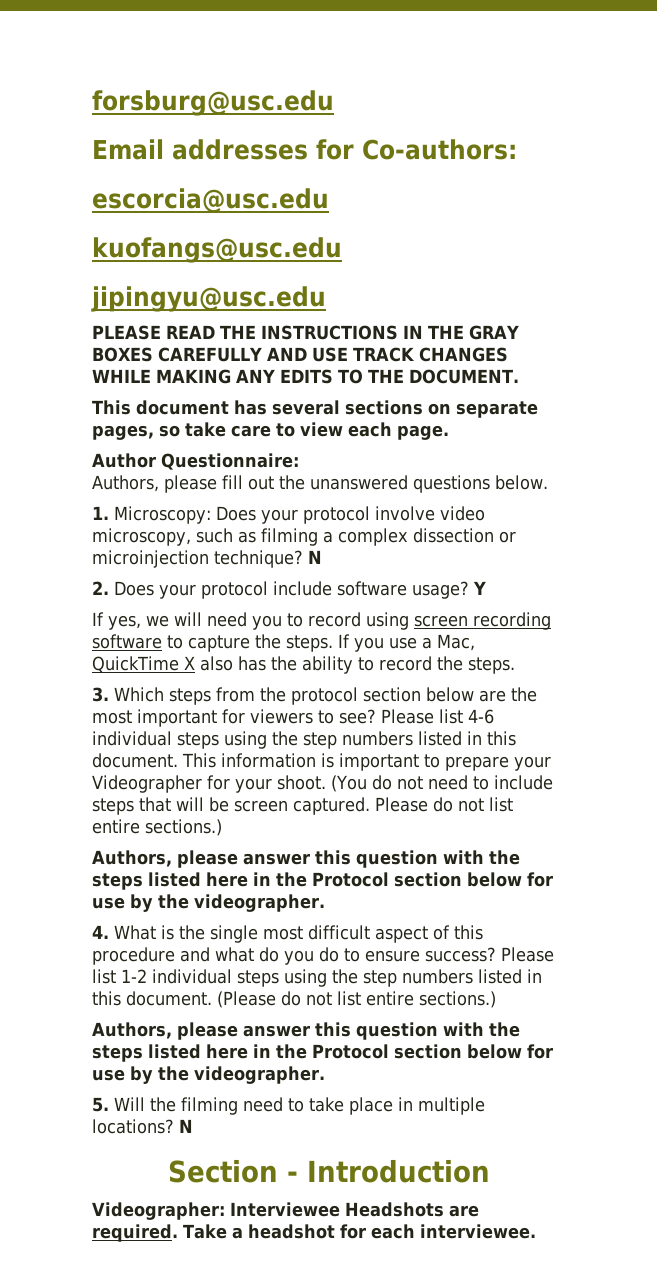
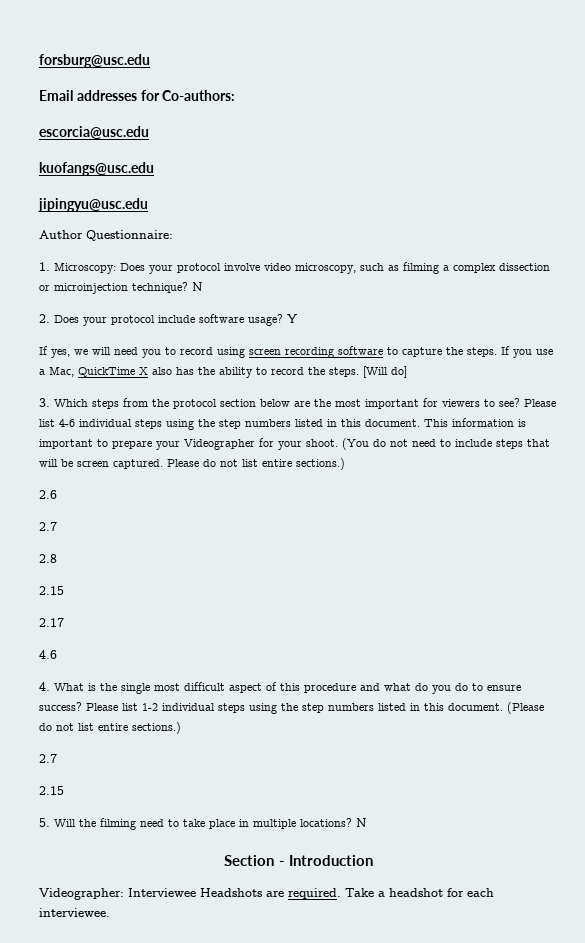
- PLEASE READ THE INSTRUCTIONS IN THE GRAY BOXES CAREFULLY AND USE TRACK CHANGES WHILE MAKING ANY EDITS TO THE DOCUMENT.
- This document has several sections on separate pages, so take care to view each page.
  Author Questionnaire:
- Authors, please fill out the unanswered questions below.
+ [Will do]
  Please do not list entire sections.)
- Authors, please answer this question with the steps listed here in the Protocol section below for use by the videographer.
+ 2.6
+ 2.7
+ 2.8
+ 2.15
+ 2.17
+ 4.6
  (Please do not list entire sections.)
- Authors, please answer this question with the steps listed here in the Protocol section below for use by the videographer.
+ 2.7
+ 2.15

